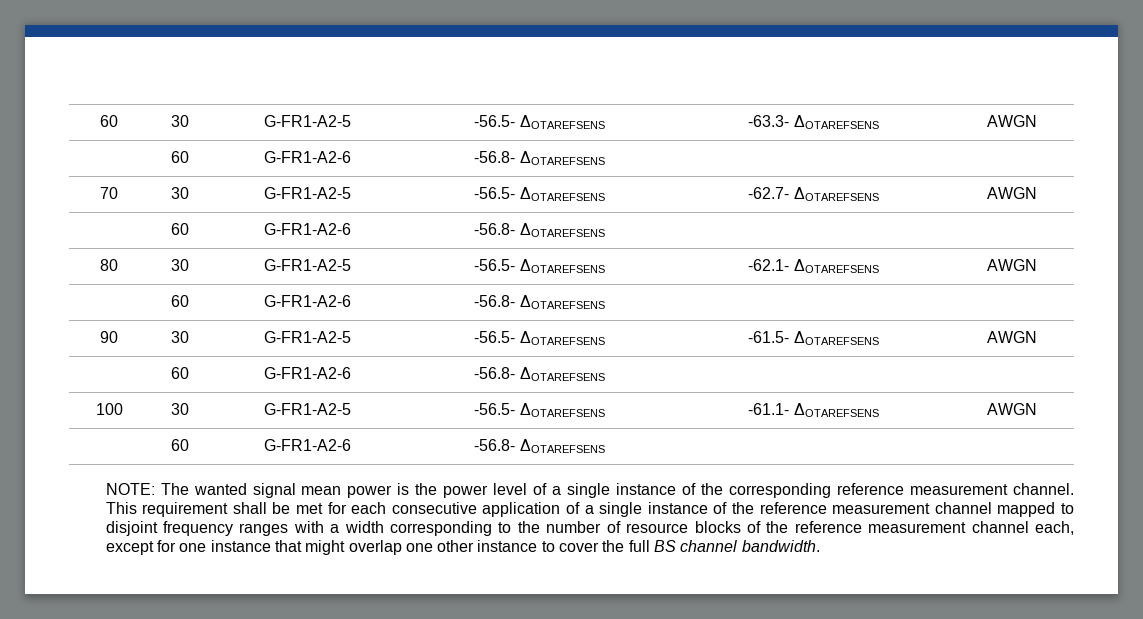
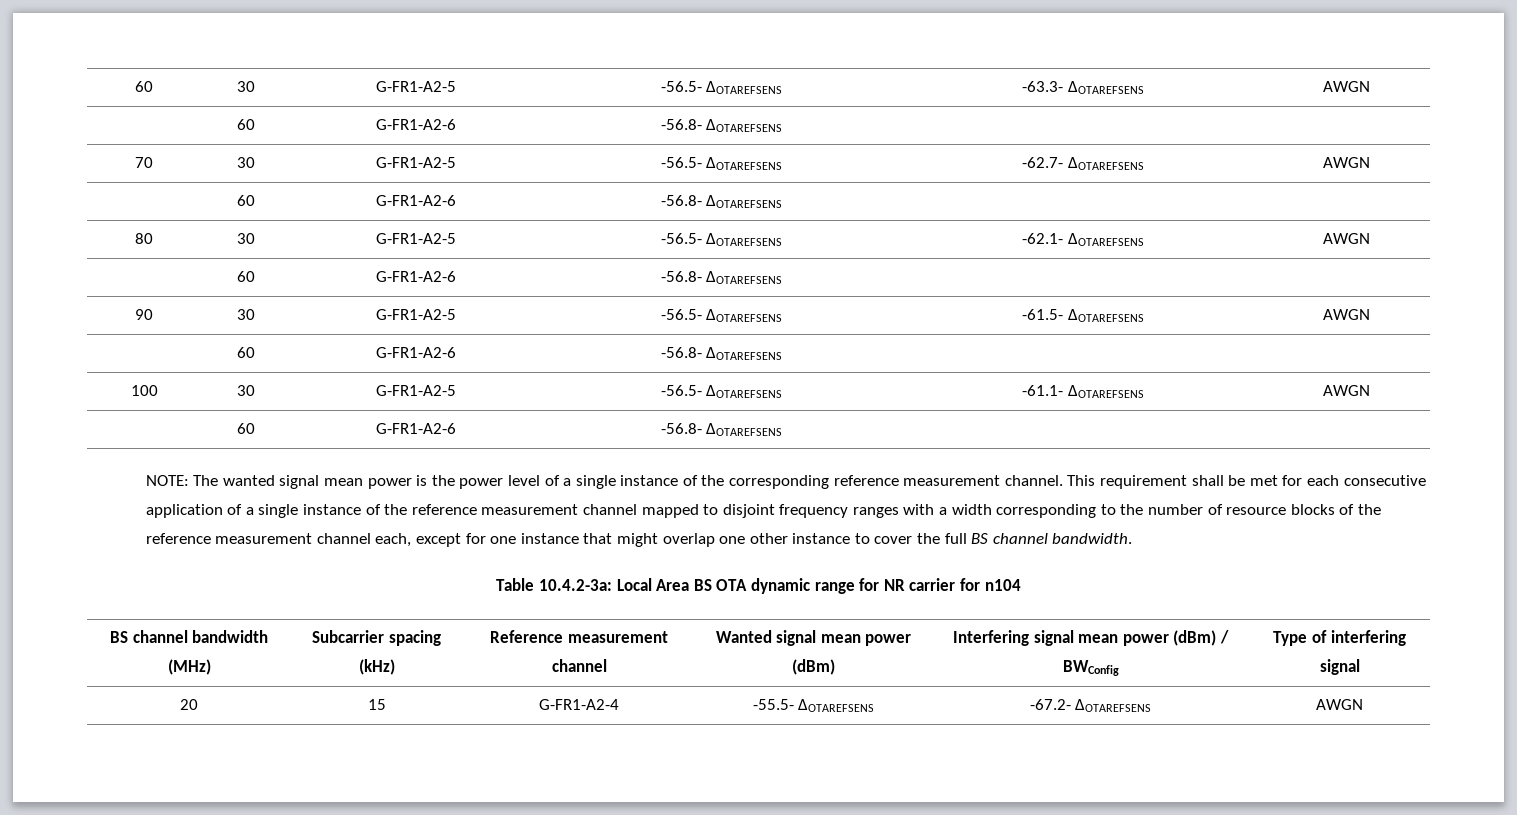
+ Table 10.4.2-3a: Local Area BS OTA dynamic range for NR carrier for n104
+ BS channel bandwidth (MHz) | Subcarrier spacing (kHz) | Reference measurement channel | Wanted signal mean power (dBm) | Interfering signal mean power (dBm) / BWConfig | Type of interfering signal
+ 20 | 15 | G-FR1-A2-4 | -55.5- ΔOTAREFSENS | -67.2- ΔOTAREFSENS | AWGN

